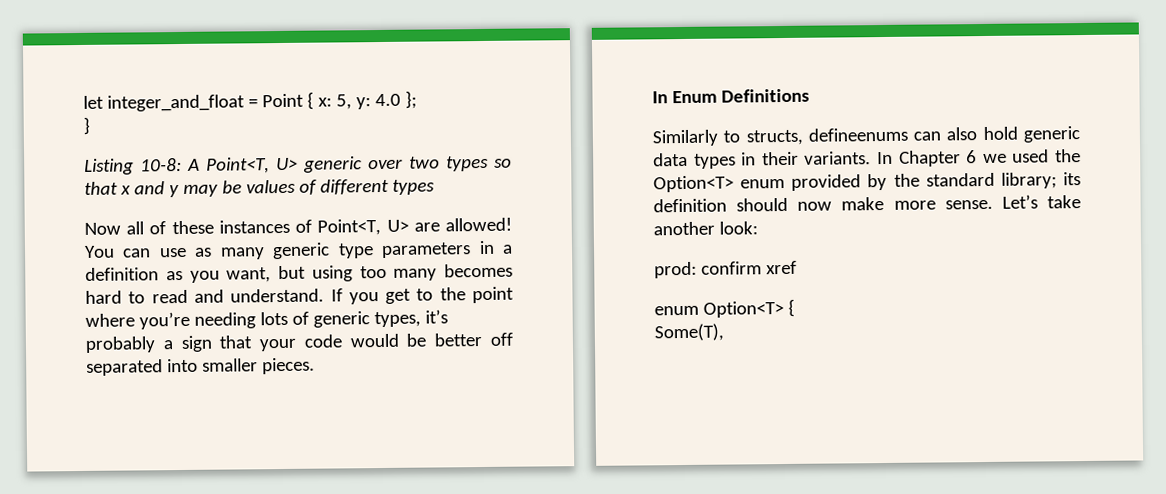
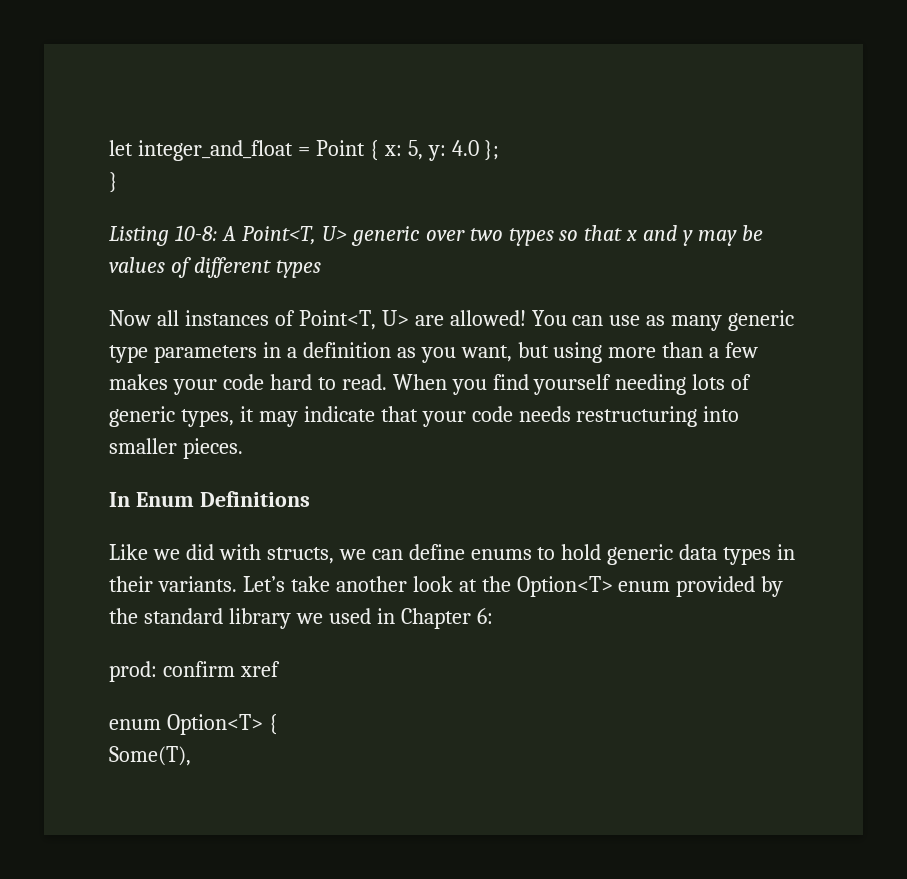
- Now all of these instances of Point<T, U> are allowed!
+ Now all instances of Point<T, U> are allowed!
- You can use as many generic type parameters in a definition as you want, but using too many becomes hard to read and understand. If you get to the point where you’re needing lots of generic types, it’s probably a sign that your code would be better off separated into smaller pieces.
+ You can use as many generic type parameters in a definition as you want, but using more than a few makes your code hard to read. When you find yourself needing lots of generic types, it may indicate that your code needs restructuring into smaller pieces.
- Similarly to structs, defineenums can also hold generic data types in their variants.
+ Like we did with structs, we can define enums to hold generic data types in their variants.
- In Chapter 6 we used the Option<T> enum provided by the standard library; its definition should now make more sense. Let’s take another look:
+ Let’s take another look at the Option<T> enum provided by the standard library we used in Chapter 6:

